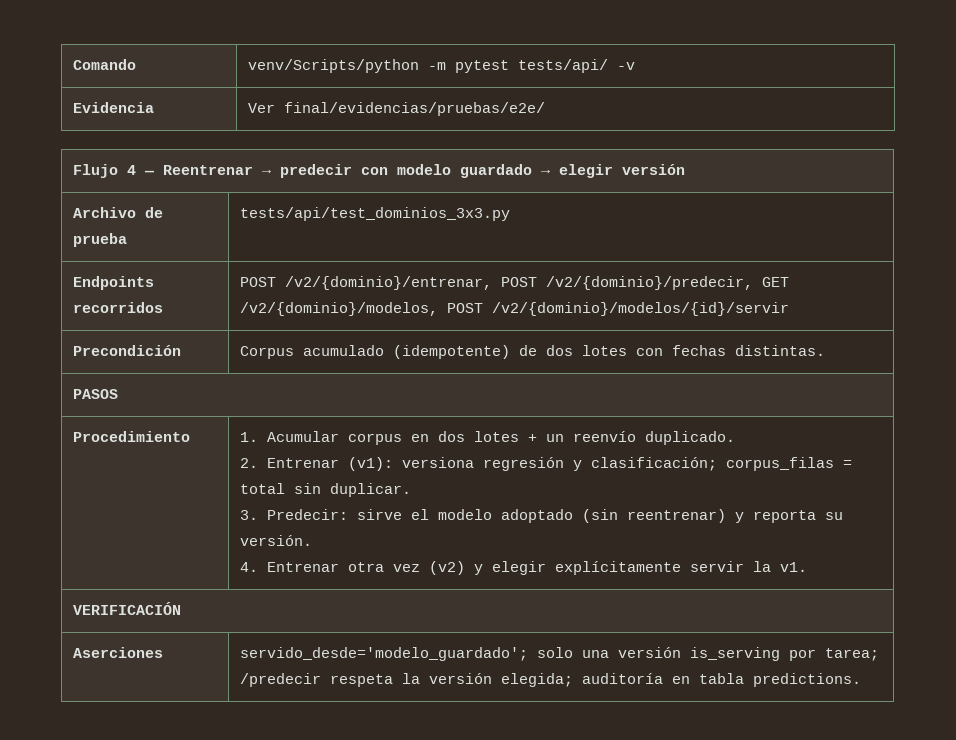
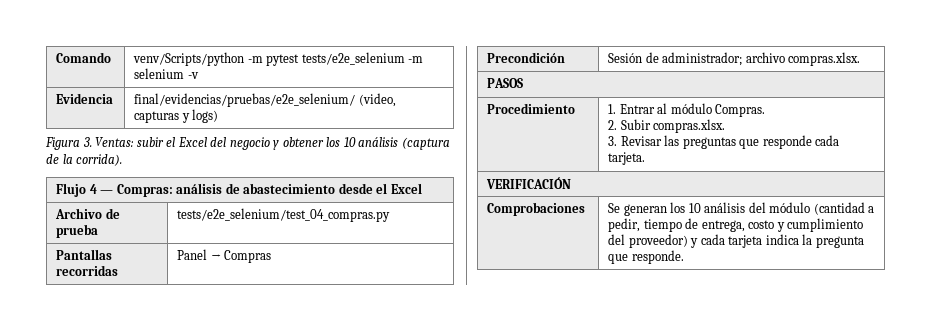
- Comando | venv/Scripts/python -m pytest tests/api/ -v
+ Comando | venv/Scripts/python -m pytest tests/e2e_selenium -m selenium -v
- Evidencia | Ver final/evidencias/pruebas/e2e/
- Flujo 4 — Reentrenar → predecir con modelo guardado → elegir versión
- Archivo de prueba | tests/api/test_dominios_3x3.py
- Endpoints recorridos | POST /v2/{dominio}/entrenar, POST /v2/{dominio}/predecir, GET /v2/{dominio}/modelos, POST /v2/{dominio}/modelos/{id}/servir
- Precondición | Corpus acumulado (idempotente) de dos lotes con fechas distintas.
+ Evidencia | final/evidencias/pruebas/e2e_selenium/ (video, capturas y logs)
+ Figura 3. Ventas: subir el Excel del negocio y obtener los 10 análisis (captura de la corrida).
+ Flujo 4 — Compras: análisis de abastecimiento desde el Excel
+ Archivo de prueba | tests/e2e_selenium/test_04_compras.py
+ Pantallas recorridas | Panel → Compras
+ Precondición | Sesión de administrador; archivo compras.xlsx.
  PASOS
- Procedimiento | 1. Acumular corpus en dos lotes + un reenvío duplicado.
- 2. Entrenar (v1): versiona regresión y clasificación; corpus_filas = total sin duplicar.
- 3. Predecir: sirve el modelo adoptado (sin reentrenar) y reporta su versión.
- 4. Entrenar otra vez (v2) y elegir explícitamente servir la v1.
+ Procedimiento | 1. Entrar al módulo Compras.
+ 2. Subir compras.xlsx.
+ 3. Revisar las preguntas que responde cada tarjeta.
  VERIFICACIÓN
- Aserciones | servido_desde='modelo_guardado'; solo una versión is_serving por tarea; /predecir respeta la versión elegida; auditoría en tabla predictions.
+ Comprobaciones | Se generan los 10 análisis del módulo (cantidad a pedir, tiempo de entrega, costo y cumplimiento del proveedor) y cada tarjeta indica la pregunta que responde.

